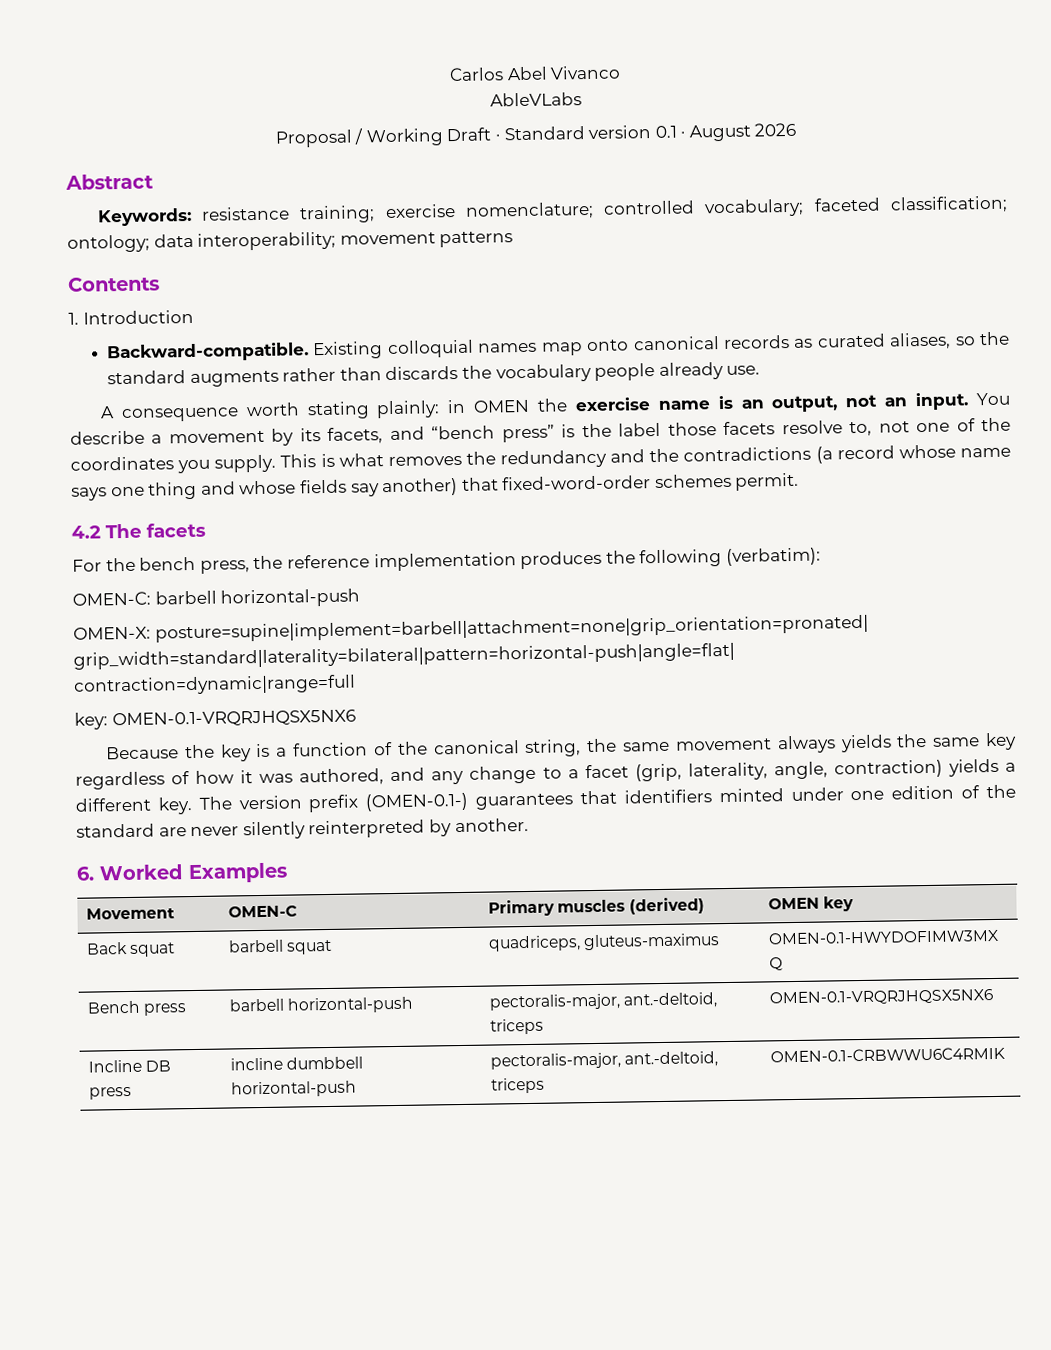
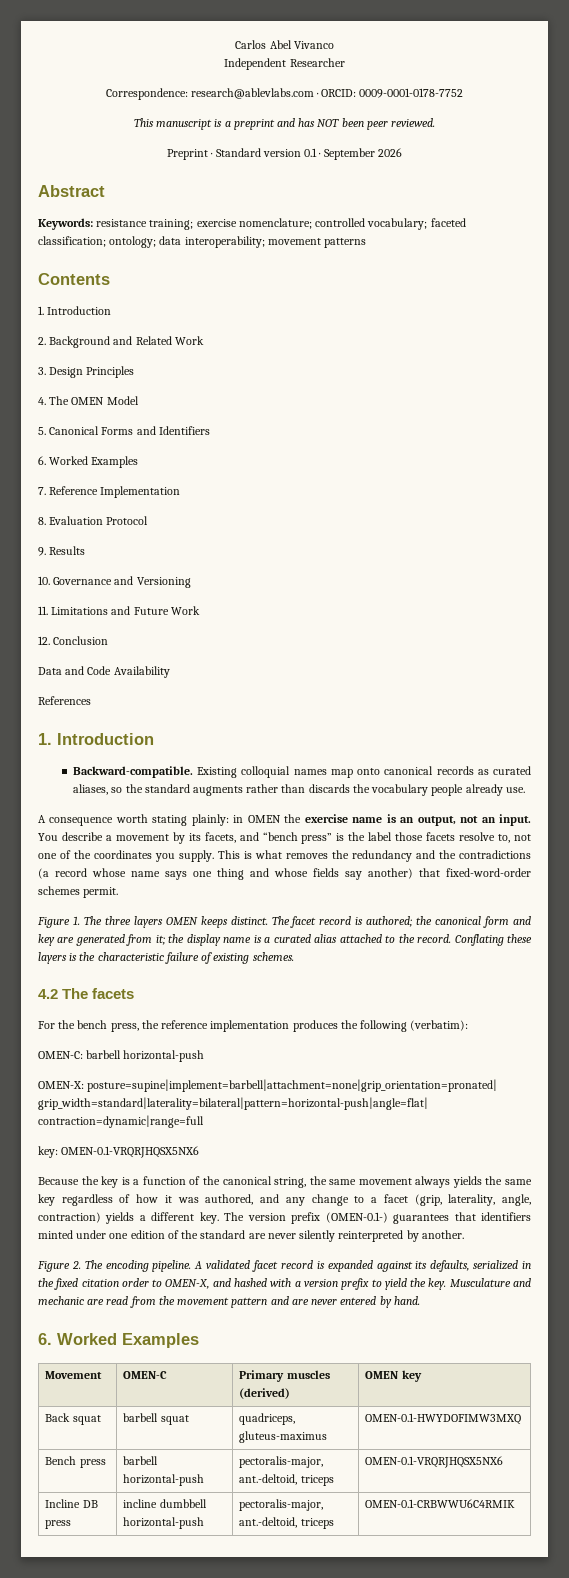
- AbleVLabs
- Proposal / Working Draft · Standard version 0.1 · August 2026
+ Independent Researcher
+ Correspondence: research@ablevlabs.com · ORCID: 0009-0001-0178-7752
+ This manuscript is a preprint and has NOT been peer reviewed.
+ Preprint · Standard version 0.1 · September 2026
+ 2. Background and Related Work
+ 3. Design Principles
+ 4. The OMEN Model
+ 5. Canonical Forms and Identifiers
+ 6. Worked Examples
+ 7. Reference Implementation
+ 8. Evaluation Protocol
+ 9. Results
+ 10. Governance and Versioning
+ 11. Limitations and Future Work
+ 12. Conclusion
+ Data and Code Availability
+ References
+ 1. Introduction
+ Figure 1. The three layers OMEN keeps distinct. The facet record is authored; the canonical form and key are generated from it; the display name is a curated alias attached to the record. Conflating these layers is the characteristic failure of existing schemes.
+ Figure 2. The encoding pipeline. A validated facet record is expanded against its defaults, serialized in the fixed citation order to OMEN-X, and hashed with a version prefix to yield the key. Musculature and mechanic are read from the movement pattern and are never entered by hand.

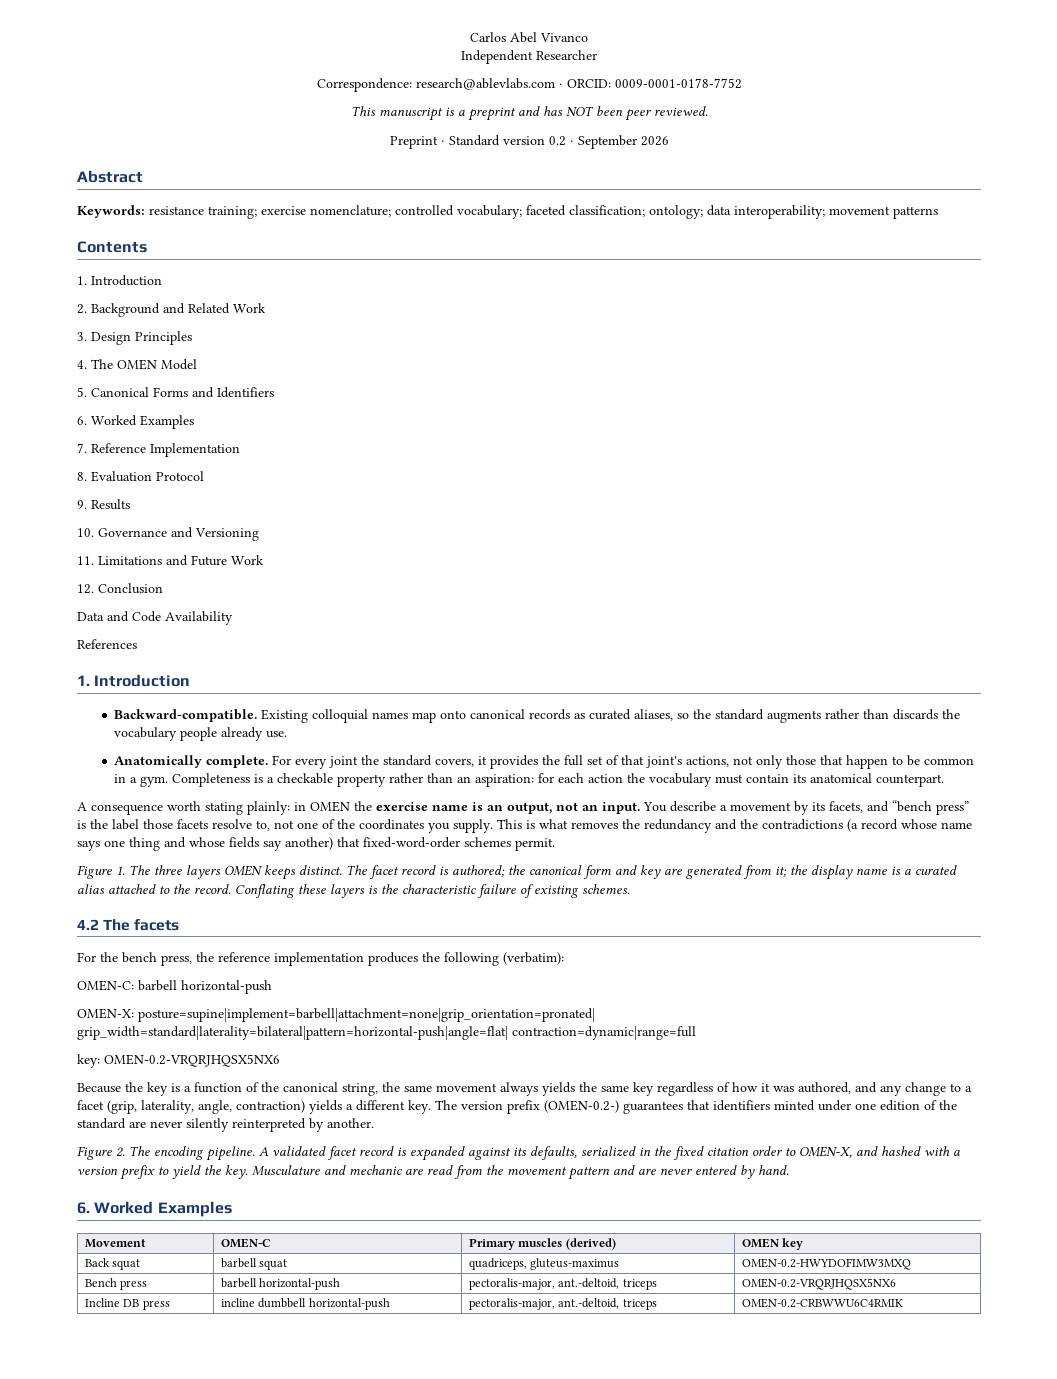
- Preprint · Standard version 0.1 · September 2026
+ Preprint · Standard version 0.2 · September 2026
+ Anatomically complete. For every joint the standard covers, it provides the full set of that joint's actions, not only those that happen to be common in a gym. Completeness is a checkable property rather than an aspiration: for each action the vocabulary must contain its anatomical counterpart.
- key: OMEN-0.1-VRQRJHQSX5NX6
+ key: OMEN-0.2-VRQRJHQSX5NX6
- The version prefix (OMEN-0.1-) guarantees that identifiers minted under one edition of the standard are never silently reinterpreted by another.
+ The version prefix (OMEN-0.2-) guarantees that identifiers minted under one edition of the standard are never silently reinterpreted by another.
- Back squat | barbell squat | quadriceps, gluteus-maximus | OMEN-0.1-HWYDOFIMW3MXQ
+ Back squat | barbell squat | quadriceps, gluteus-maximus | OMEN-0.2-HWYDOFIMW3MXQ
- Bench press | barbell horizontal-push | pectoralis-major, ant.-deltoid, triceps | OMEN-0.1-VRQRJHQSX5NX6
+ Bench press | barbell horizontal-push | pectoralis-major, ant.-deltoid, triceps | OMEN-0.2-VRQRJHQSX5NX6
- Incline DB press | incline dumbbell horizontal-push | pectoralis-major, ant.-deltoid, triceps | OMEN-0.1-CRBWWU6C4RMIK
+ Incline DB press | incline dumbbell horizontal-push | pectoralis-major, ant.-deltoid, triceps | OMEN-0.2-CRBWWU6C4RMIK

